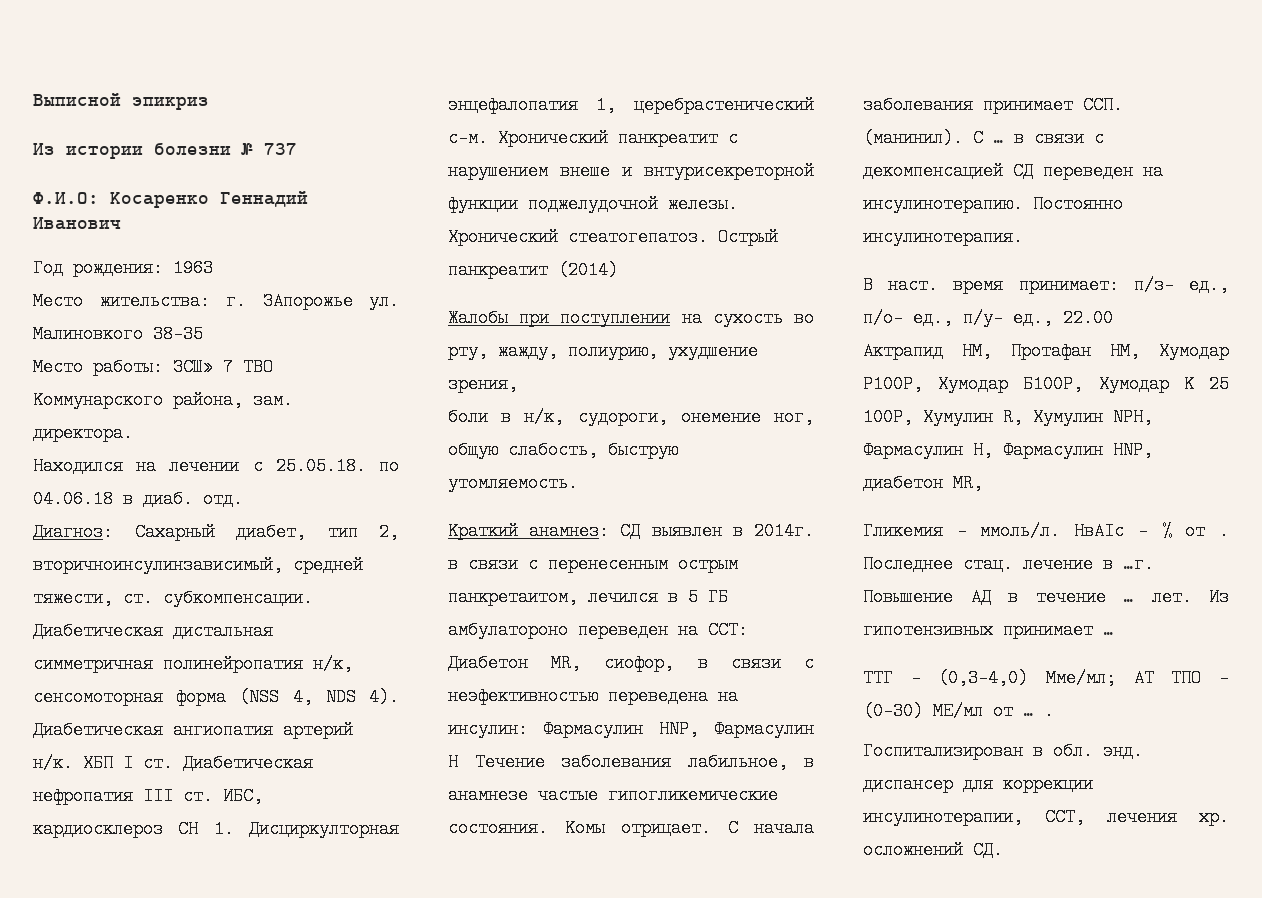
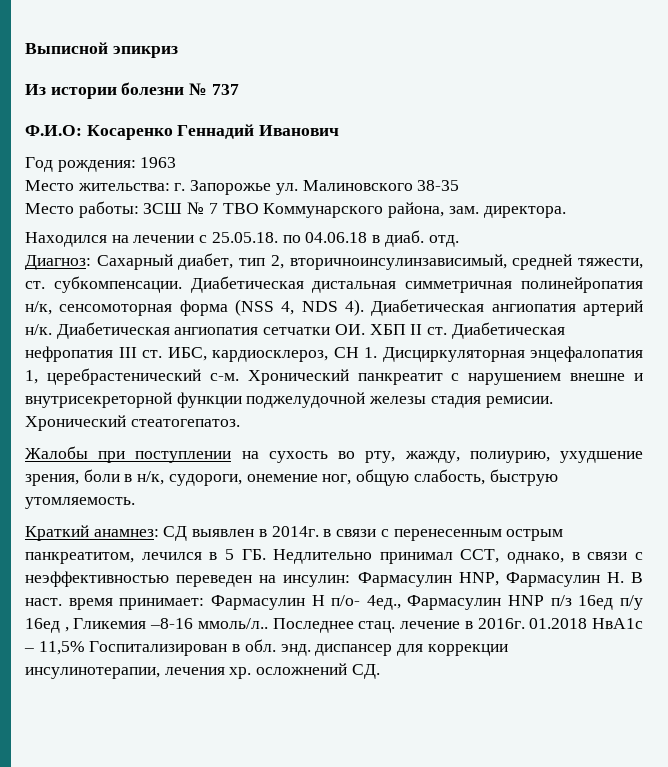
- Место жительства: г. ЗАпорожье ул. Малиновкого 38-35
+ Место жительства: г. Запорожье ул. Малиновского 38-35
- Место работы: ЗСШ» 7 ТВО Коммунарского района, зам. директора.
+ Место работы: ЗСШ № 7 ТВО Коммунарского района, зам. директора.
- ХБП I ст. Диабетическая нефропатия III ст. ИБС, кардиосклероз СН 1. Дисциркулторная энцефалопатия 1, церебрастенический с-м.
+ Диабетическая ангиопатия сетчатки ОИ. ХБП II ст. Диабетическая нефропатия III ст. ИБС, кардиосклероз, СН 1. Дисциркуляторная энцефалопатия 1, церебрастенический с-м.
- Хронический панкреатит с нарушением внеше и внтурисекреторной функции поджелудочной железы.
+ Хронический панкреатит с нарушением внешне и внутрисекреторной функции поджелудочной железы стадия ремисии.
- Острый панкреатит (2014)
- Жалобы при поступлении на сухость во рту, жажду, полиурию, ухудшение зрения,
- боли в н/к, судороги, онемение ног, общую слабость, быструю утомляемость.
+ Жалобы при поступлении на сухость во рту, жажду, полиурию, ухудшение зрения, боли в н/к, судороги, онемение ног, общую слабость, быструю утомляемость.
- Краткий анамнез: СД выявлен в 2014г. в связи с перенесенным острым панкретаитом, лечился в 5 ГБ амбулатороно переведен на ССТ: Диабетон MR, сиофор, в связи с неэфективностью переведена на инсулин: Фармасулин НNP, Фармасулин Н Течение заболевания лабильное, в анамнезе частые гипогликемические состояния. Комы отрицает. С начала заболевания принимает ССП. (манинил). С … в связи с декомпенсацией СД переведен на инсулинотерапию. Постоянно инсулинотерапия.
- В наст. время принимает: п/з- ед., п/о- ед., п/у- ед., 22.00
- Актрапид НМ, Протафан НМ, Хумодар Р100Р, Хумодар Б100Р, Хумодар К 25 100Р, Хумулин R, Хумулин NРН, Фармасулин Н, Фармасулин НNР, диабетон МR,
- Гликемия – ммоль/л. НвАIс - % от . Последнее стац. лечение в …г. Повышение АД в течение … лет. Из гипотензивных принимает …
- ТТГ – (0,3-4,0) Мме/мл; АТ ТПО – (0-30) МЕ/мл от … .
- Госпитализирован в обл. энд. диспансер для коррекции инсулинотерапии, ССТ, лечения хр. осложнений СД.
+ Краткий анамнез: СД выявлен в 2014г. в связи с перенесенным острым панкреатитом, лечился в 5 ГБ. Недлительно принимал ССТ, однако, в связи с неэффективностью переведен на инсулин: Фармасулин НNP, Фармасулин Н. В наст. время принимает: Фармасулин Н п/о- 4ед., Фармасулин НNP п/з 16ед п/у 16ед , Гликемия –8-16 ммоль/л.. Последнее стац. лечение в 2016г. 01.2018 НвА1с – 11,5% Госпитализирован в обл. энд. диспансер для коррекции инсулинотерапии, лечения хр. осложнений СД.

